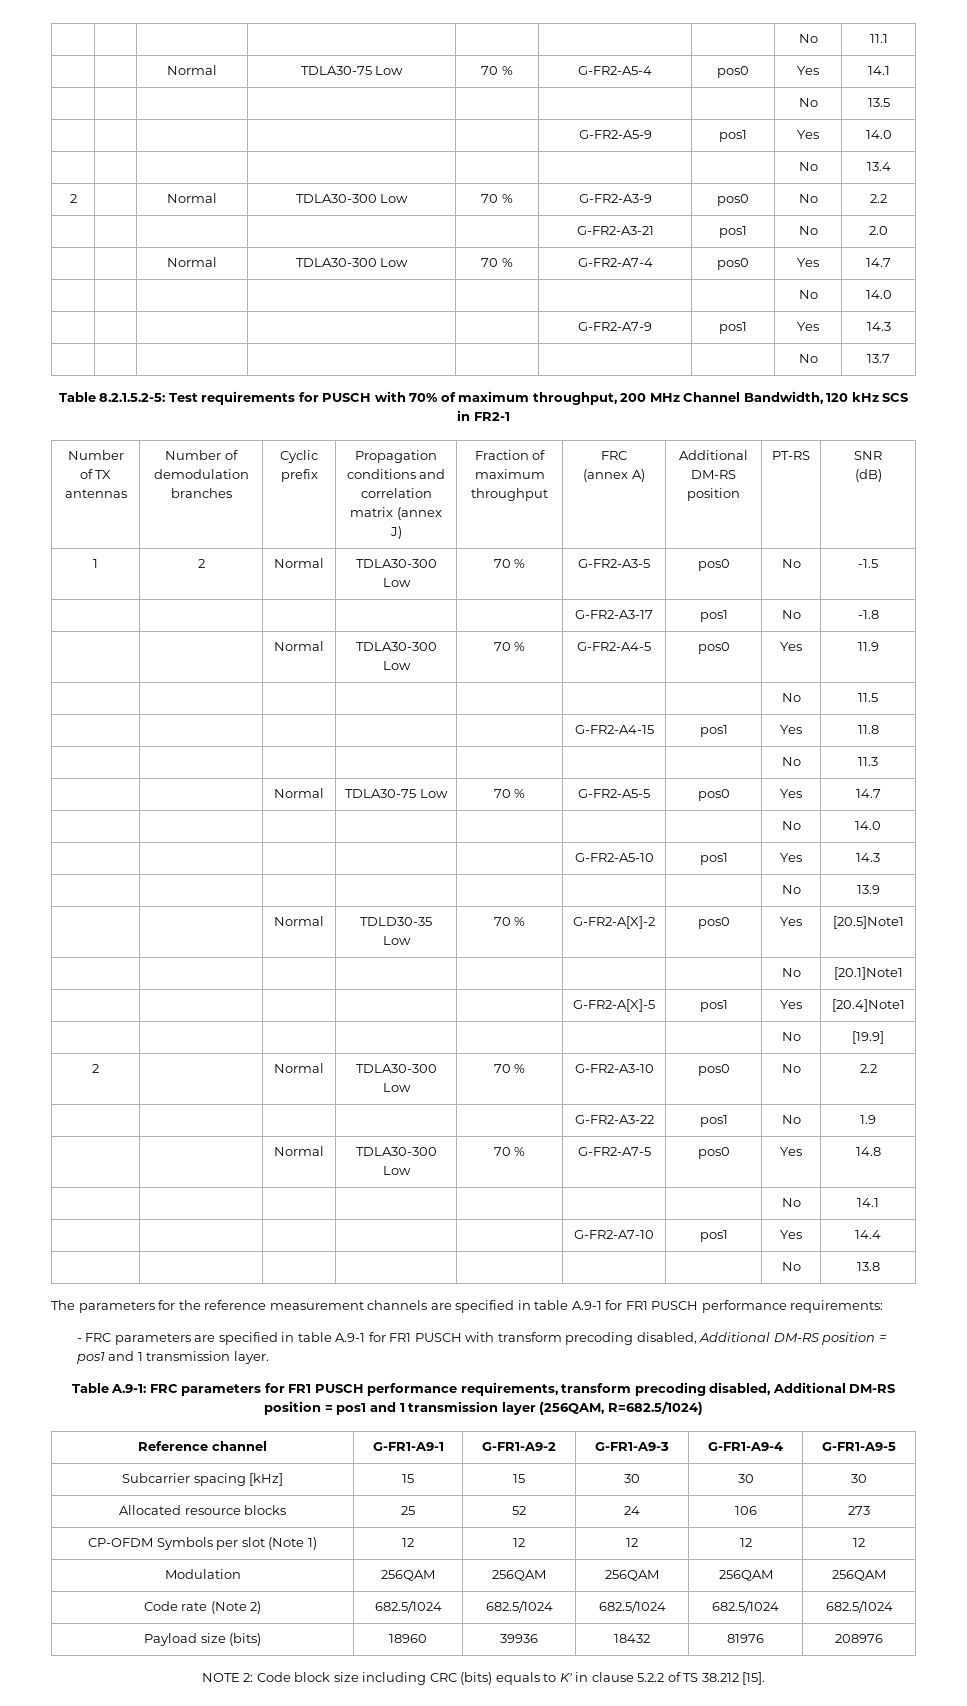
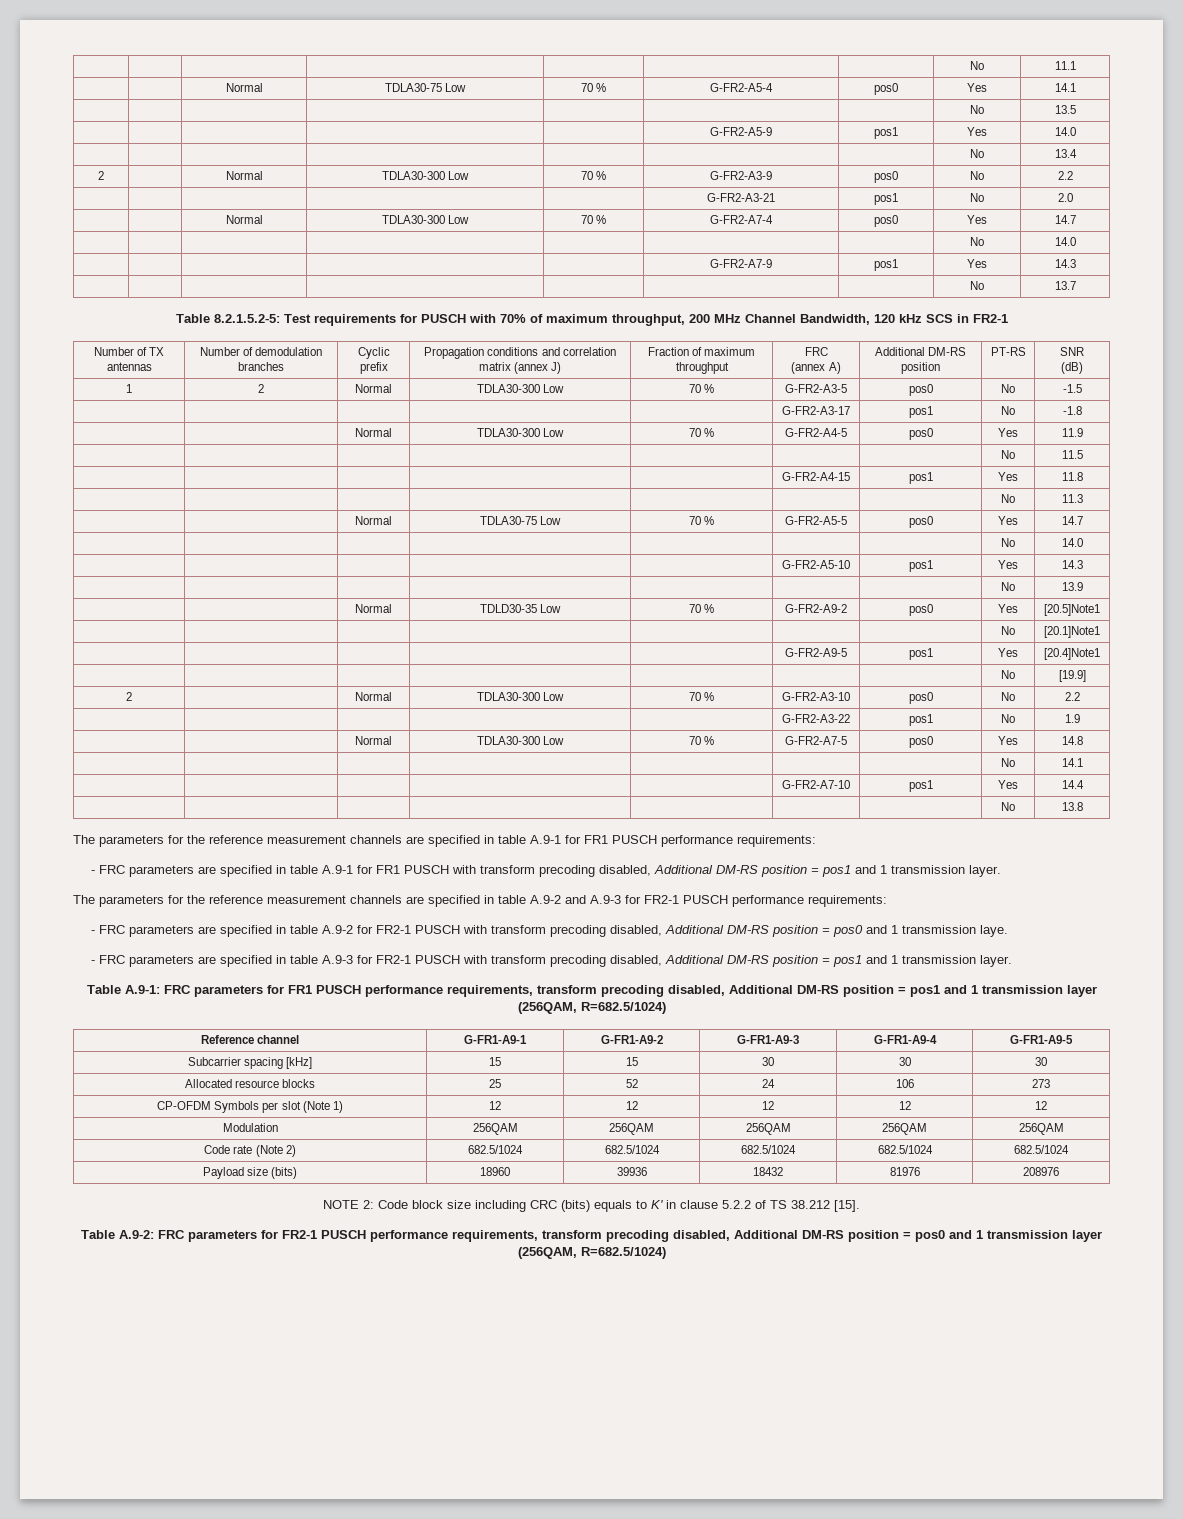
- | | Normal | TDLD30-35 Low | 70 % | G-FR2-A[X]-2 | pos0 | Yes | [20.5]Note1
+ | | Normal | TDLD30-35 Low | 70 % | G-FR2-A9-2 | pos0 | Yes | [20.5]Note1
- | | | | | G-FR2-A[X]-5 | pos1 | Yes | [20.4]Note1
+ | | | | | G-FR2-A9-5 | pos1 | Yes | [20.4]Note1
+ The parameters for the reference measurement channels are specified in table A.9-2 and A.9-3 for FR2-1 PUSCH performance requirements:
+ - FRC parameters are specified in table A.9-2 for FR2-1 PUSCH with transform precoding disabled, Additional DM-RS position = pos0 and 1 transmission laye.
+ - FRC parameters are specified in table A.9-3 for FR2-1 PUSCH with transform precoding disabled, Additional DM-RS position = pos1 and 1 transmission layer.
+ Table A.9-2: FRC parameters for FR2-1 PUSCH performance requirements, transform precoding disabled, Additional DM-RS position = pos0 and 1 transmission layer (256QAM, R=682.5/1024)

